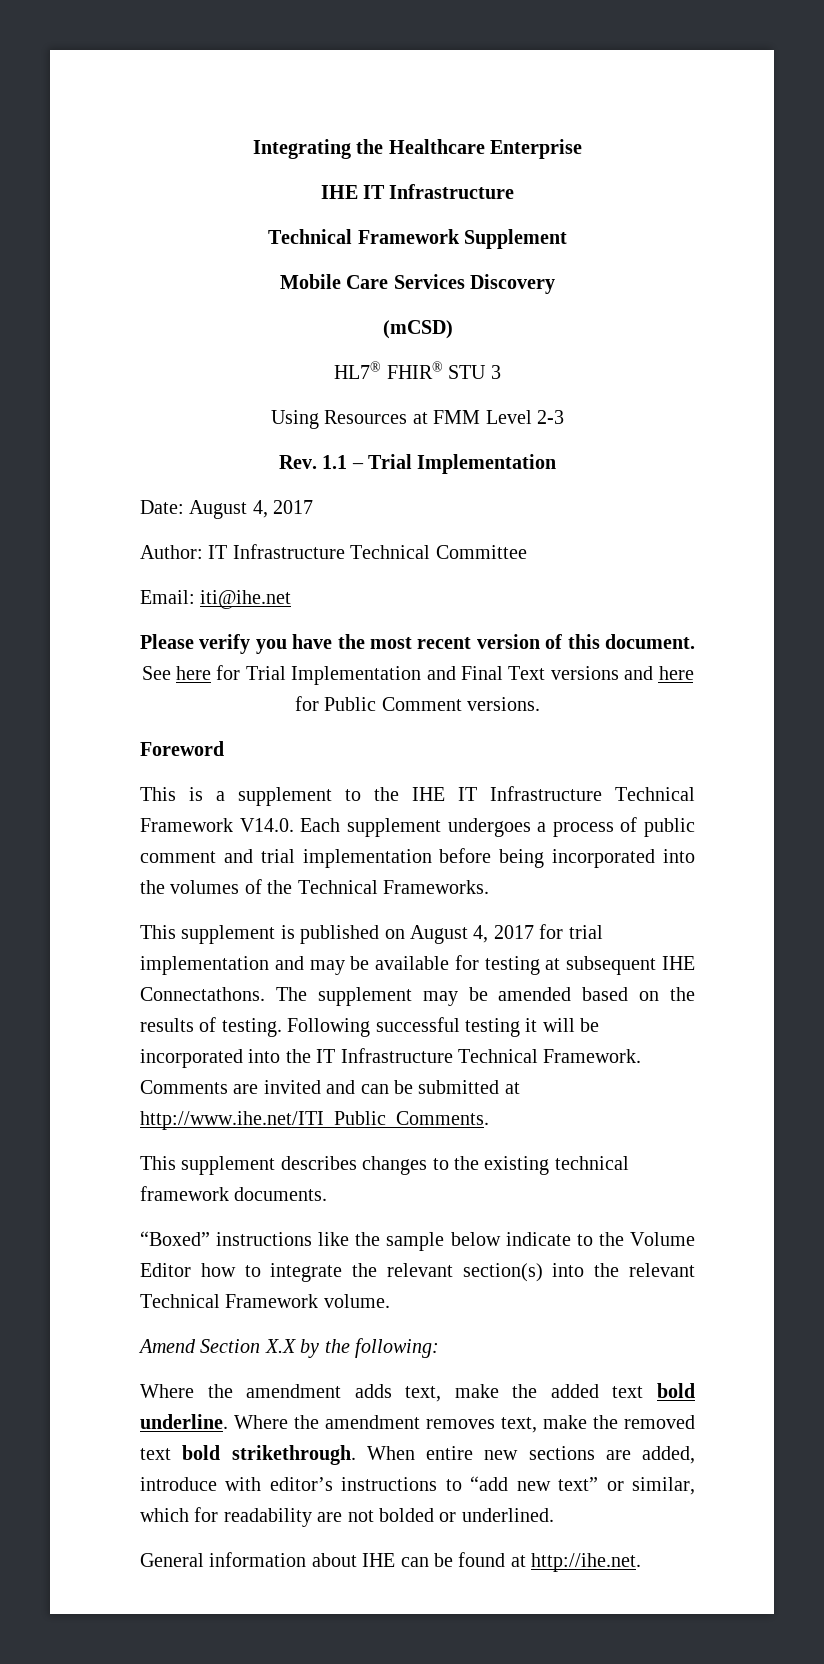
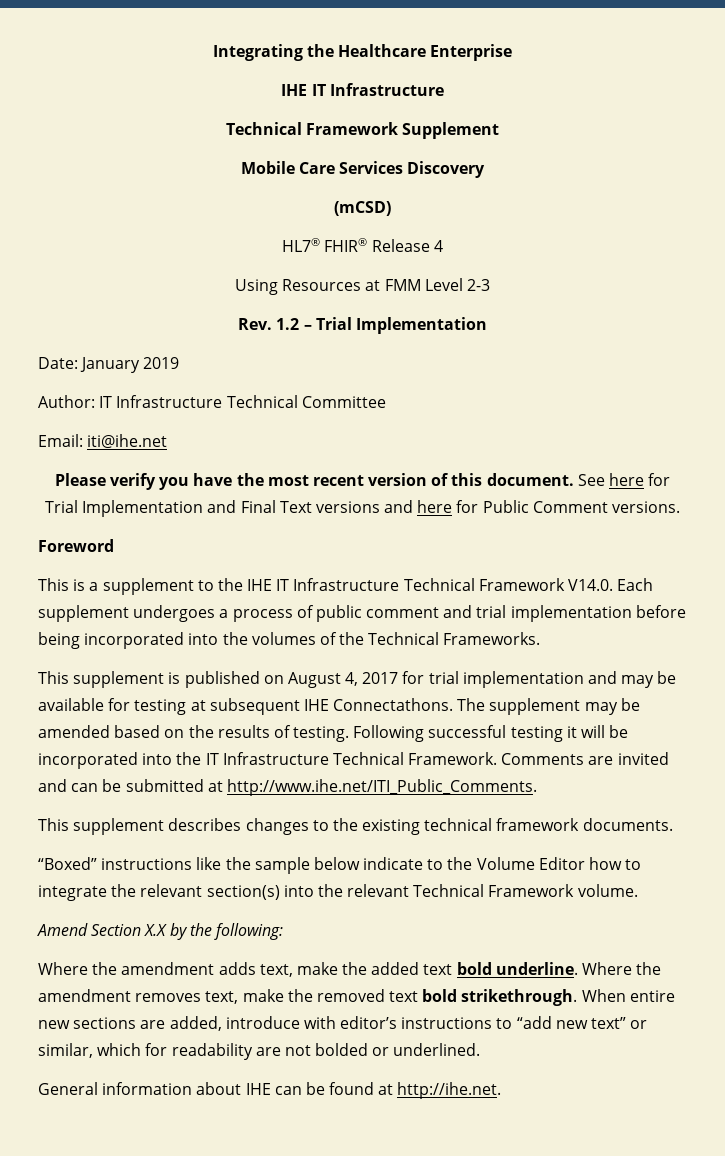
- HL7® FHIR® STU 3
+ HL7® FHIR® Release 4
- Rev. 1.1 – Trial Implementation
+ Rev. 1.2 – Trial Implementation
- Date: August 4, 2017
+ Date: January 2019

